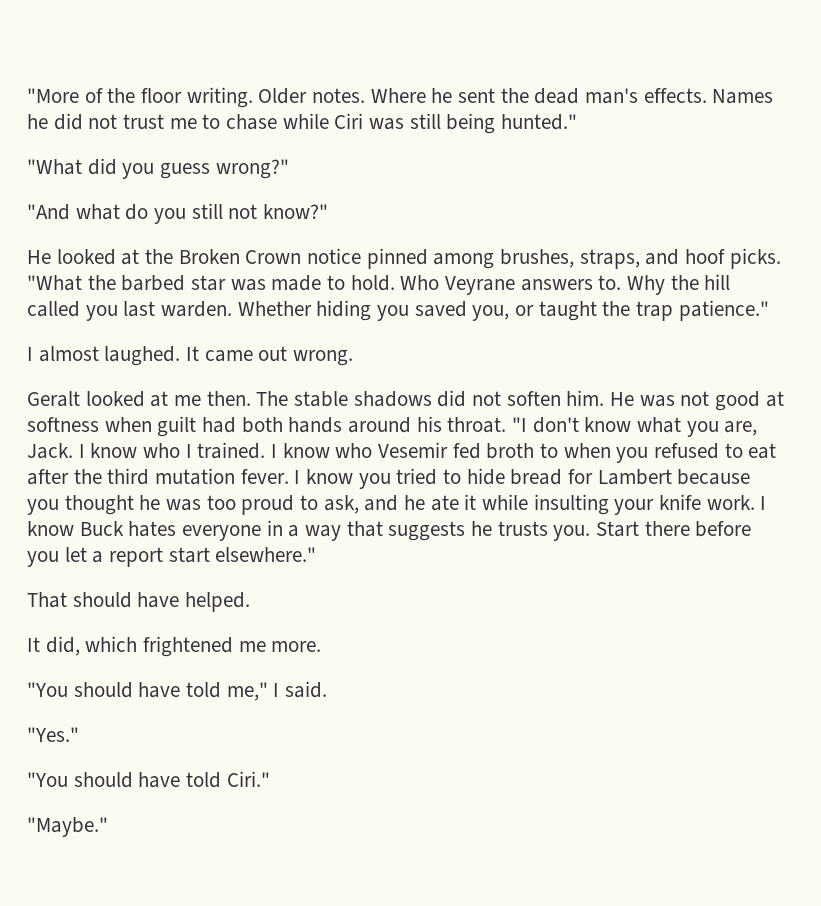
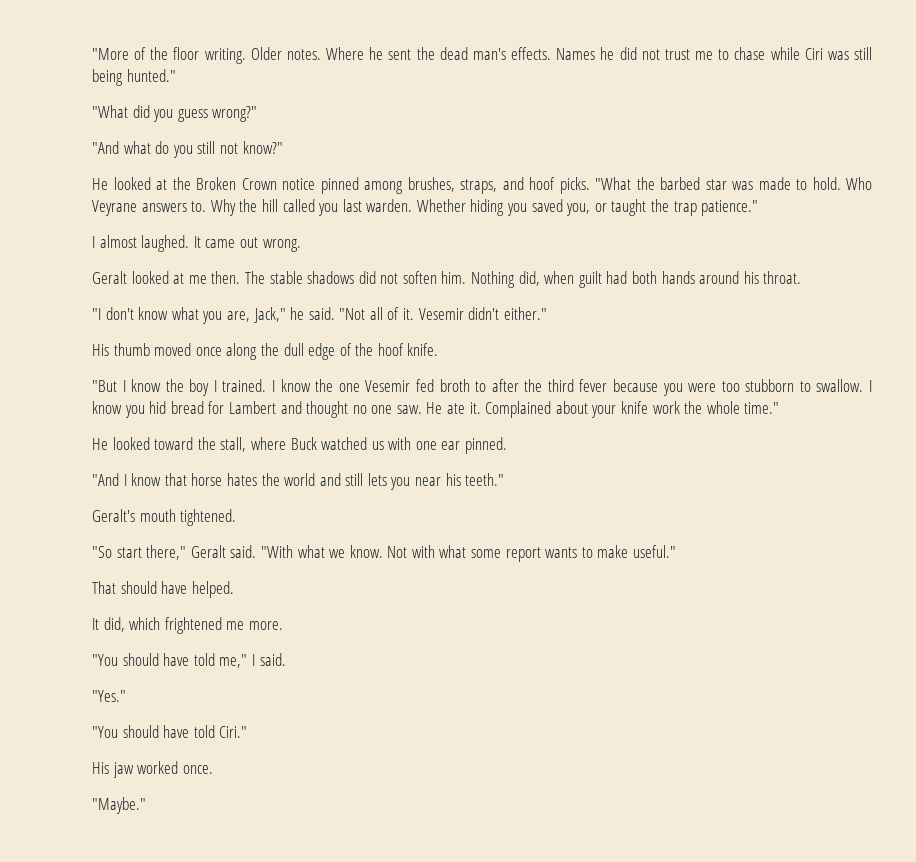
- He was not good at softness when guilt had both hands around his throat. "I don't know what you are, Jack. I know who I trained.
+ Nothing did, when guilt had both hands around his throat.
+ "I don't know what you are, Jack," he said. "Not all of it. Vesemir didn't either."
+ His thumb moved once along the dull edge of the hoof knife.
+ "But I know the boy I trained.
- I know who Vesemir fed broth to when you refused to eat after the third mutation fever. I know you tried to hide bread for Lambert because you thought he was too proud to ask, and he ate it while insulting your knife work. I know Buck hates everyone in a way that suggests he trusts you. Start there before you let a report start elsewhere."
+ I know the one Vesemir fed broth to after the third fever because you were too stubborn to swallow. I know you hid bread for Lambert and thought no one saw. He ate it. Complained about your knife work the whole time."
+ He looked toward the stall, where Buck watched us with one ear pinned.
+ "And I know that horse hates the world and still lets you near his teeth."
+ Geralt's mouth tightened.
+ "So start there," Geralt said. "With what we know. Not with what some report wants to make useful."
+ His jaw worked once.

